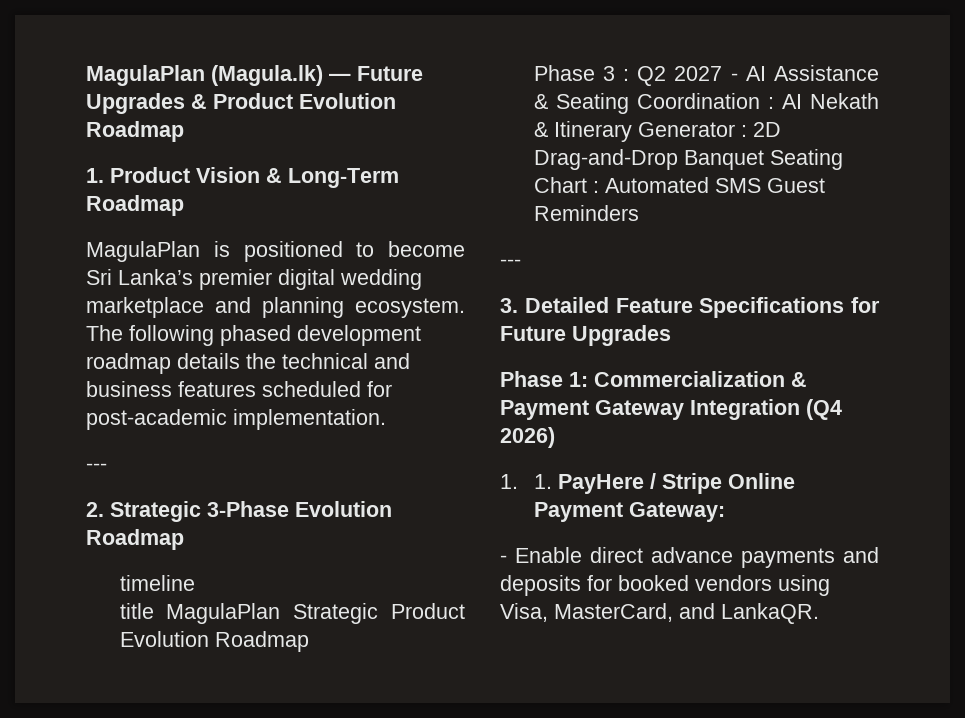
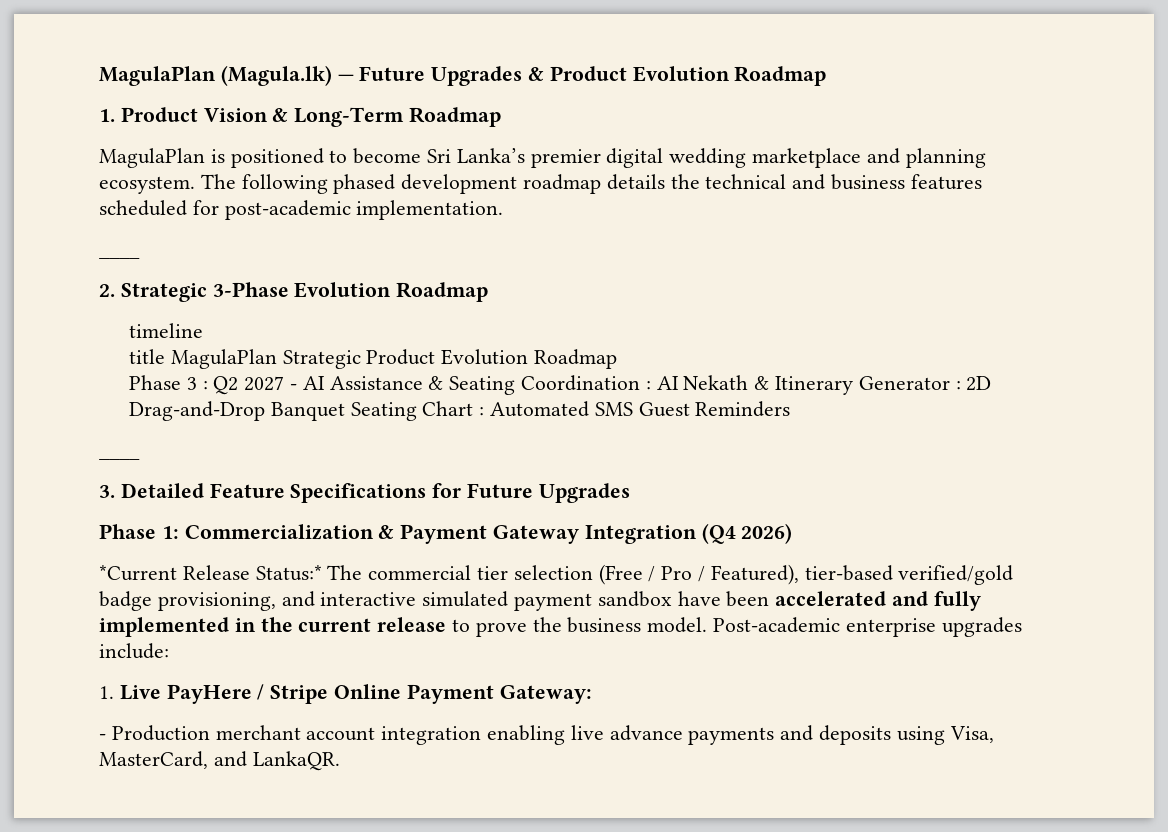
  The following phased development roadmap details the technical and business features scheduled for post-academic implementation.
- ---
+ ____
  Phase 3 : Q2 2027 - AI Assistance & Seating Coordination : AI Nekath & Itinerary Generator : 2D Drag-and-Drop Banquet Seating Chart : Automated SMS Guest Reminders
- ---
+ ____
- 1. 1. PayHere / Stripe Online Payment Gateway:
+ *Current Release Status:* The commercial tier selection (Free / Pro / Featured), tier-based verified/gold badge provisioning, and interactive simulated payment sandbox have been accelerated and fully implemented in the current release to prove the business model. Post-academic enterprise upgrades include:
+ 1. Live PayHere / Stripe Online Payment Gateway:
- - Enable direct advance payments and deposits for booked vendors using Visa, MasterCard, and LankaQR.
+ - Production merchant account integration enabling live advance payments and deposits using Visa, MasterCard, and LankaQR.

